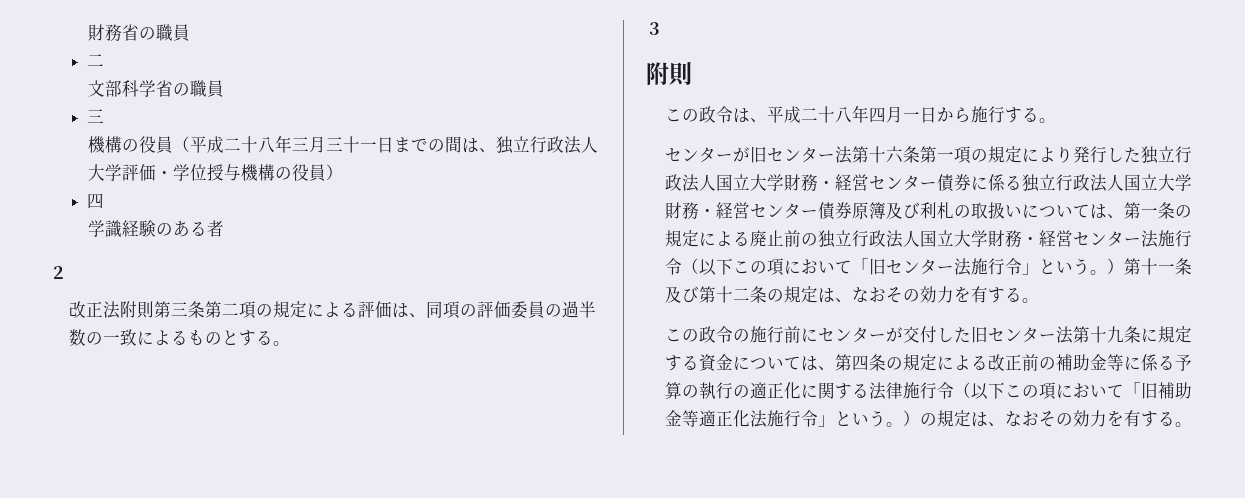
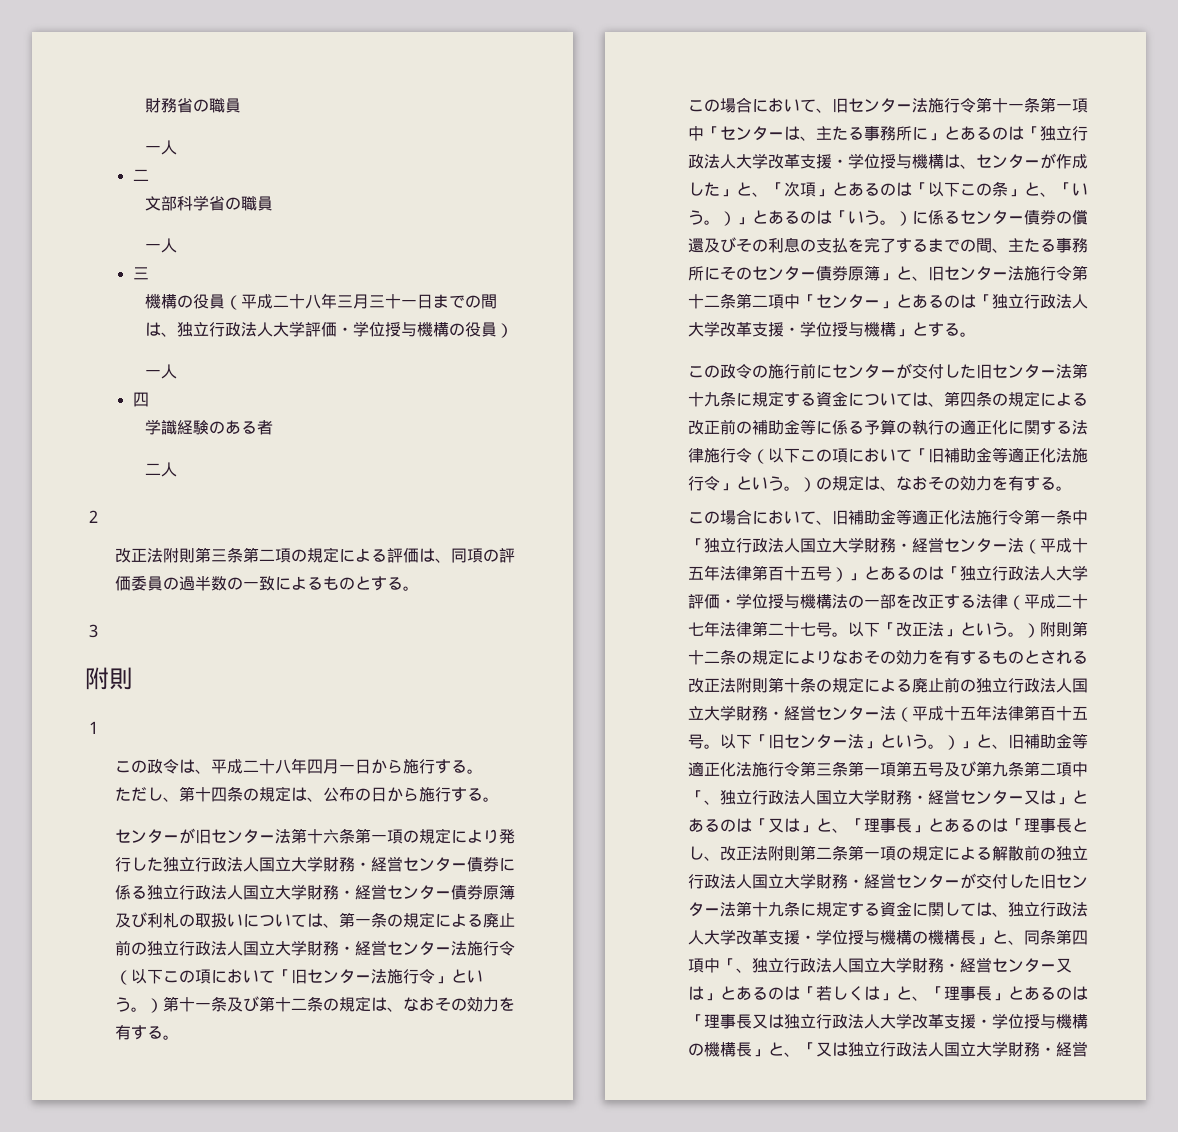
  財務省の職員
+ 一人
  文部科学省の職員
+ 一人
  機構の役員（平成二十八年三月三十一日までの間は、独立行政法人大学評価・学位授与機構の役員）
+ 一人
+ 二人
+ １
+ ただし、第十四条の規定は、公布の日から施行する。
+ この場合において、旧センター法施行令第十一条第一項中「センターは、主たる事務所に」とあるのは「独立行政法人大学改革支援・学位授与機構は、センターが作成した」と、「次項」とあるのは「以下この条」と、「いう。）」とあるのは「いう。）に係るセンター債券の償還及びその利息の支払を完了するまでの間、主たる事務所にそのセンター債券原簿」と、旧センター法施行令第十二条第二項中「センター」とあるのは「独立行政法人大学改革支援・学位授与機構」とする。
+ この場合において、旧補助金等適正化法施行令第一条中「独立行政法人国立大学財務・経営センター法（平成十五年法律第百十五号）」とあるのは「独立行政法人大学評価・学位授与機構法の一部を改正する法律（平成二十七年法律第二十七号。以下「改正法」という。）附則第十二条の規定によりなおその効力を有するものとされる改正法附則第十条の規定による廃止前の独立行政法人国立大学財務・経営センター法（平成十五年法律第百十五号。以下「旧センター法」という。）」と、旧補助金等適正化法施行令第三条第一項第五号及び第九条第二項中「、独立行政法人国立大学財務・経営センター又は」とあるのは「又は」と、「理事長」とあるのは「理事長とし、改正法附則第二条第一項の規定による解散前の独立行政法人国立大学財務・経営センターが交付した旧センター法第十九条に規定する資金に関しては、独立行政法人大学改革支援・学位授与機構の機構長」と、同条第四項中「、独立行政法人国立大学財務・経営センター又は」とあるのは「若しくは」と、「理事長」とあるのは「理事長又は独立行政法人大学改革支援・学位授与機構の機構長」と、「又は独立行政法人国立大学財務・経営

